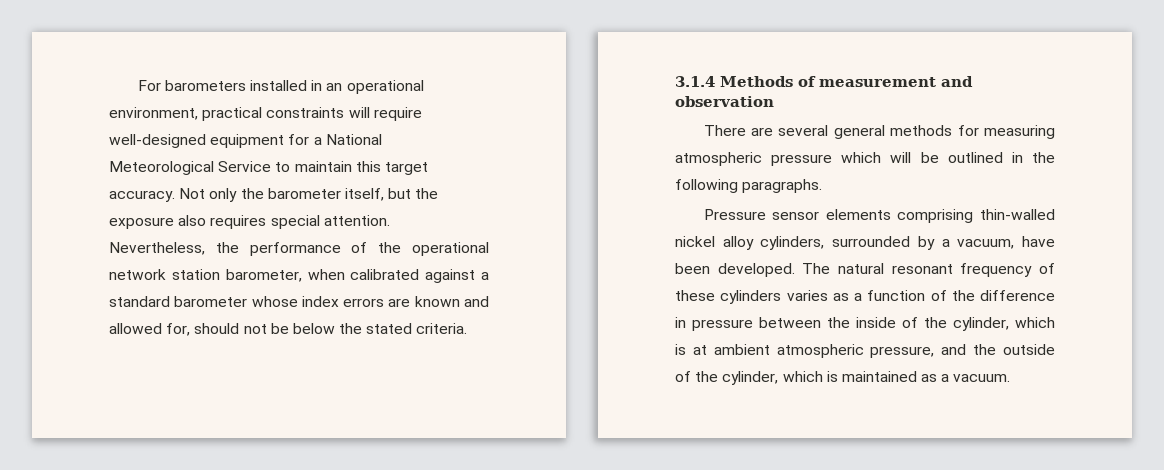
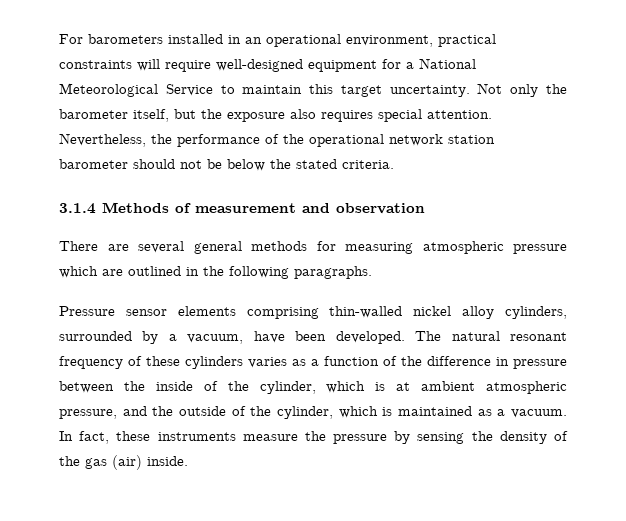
- For barometers installed in an operational environment, practical constraints will require well-designed equipment for a National Meteorological Service to maintain this target accuracy.
+ For barometers installed in an operational environment, practical constraints will require well-designed equipment for a National Meteorological Service to maintain this target uncertainty.
- Nevertheless, the performance of the operational network station barometer, when calibrated against a standard barometer whose index errors are known and allowed for, should not be below the stated criteria.
+ Nevertheless, the performance of the operational network station barometer should not be below the stated criteria.
- There are several general methods for measuring atmospheric pressure which will be outlined in the following paragraphs.
+ There are several general methods for measuring atmospheric pressure which are outlined in the following paragraphs.
+ In fact, these instruments measure the pressure by sensing the density of the gas (air) inside.

